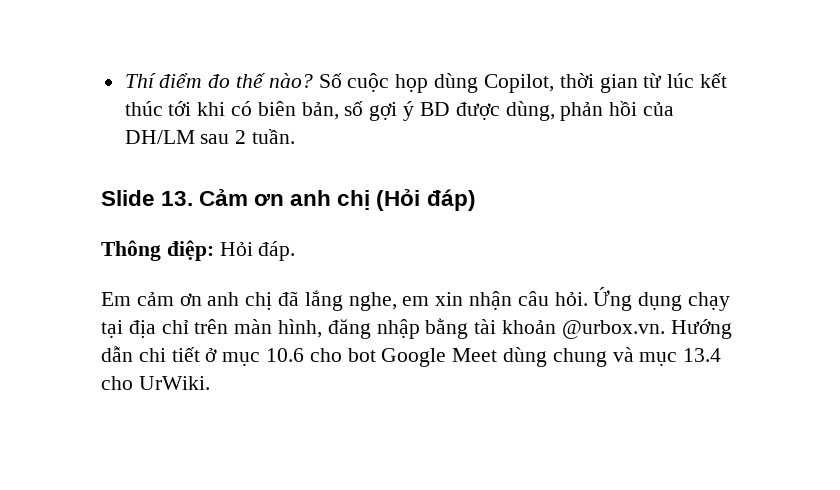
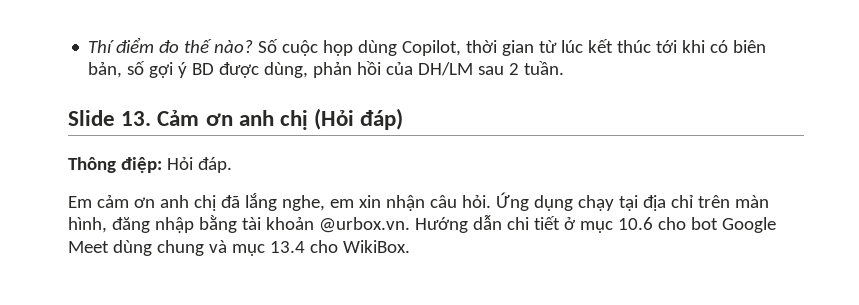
- Ứng dụng chạy tại địa chỉ trên màn hình, đăng nhập bằng tài khoản @urbox.vn. Hướng dẫn chi tiết ở mục 10.6 cho bot Google Meet dùng chung và mục 13.4 cho UrWiki.
+ Ứng dụng chạy tại địa chỉ trên màn hình, đăng nhập bằng tài khoản @urbox.vn. Hướng dẫn chi tiết ở mục 10.6 cho bot Google Meet dùng chung và mục 13.4 cho WikiBox.

